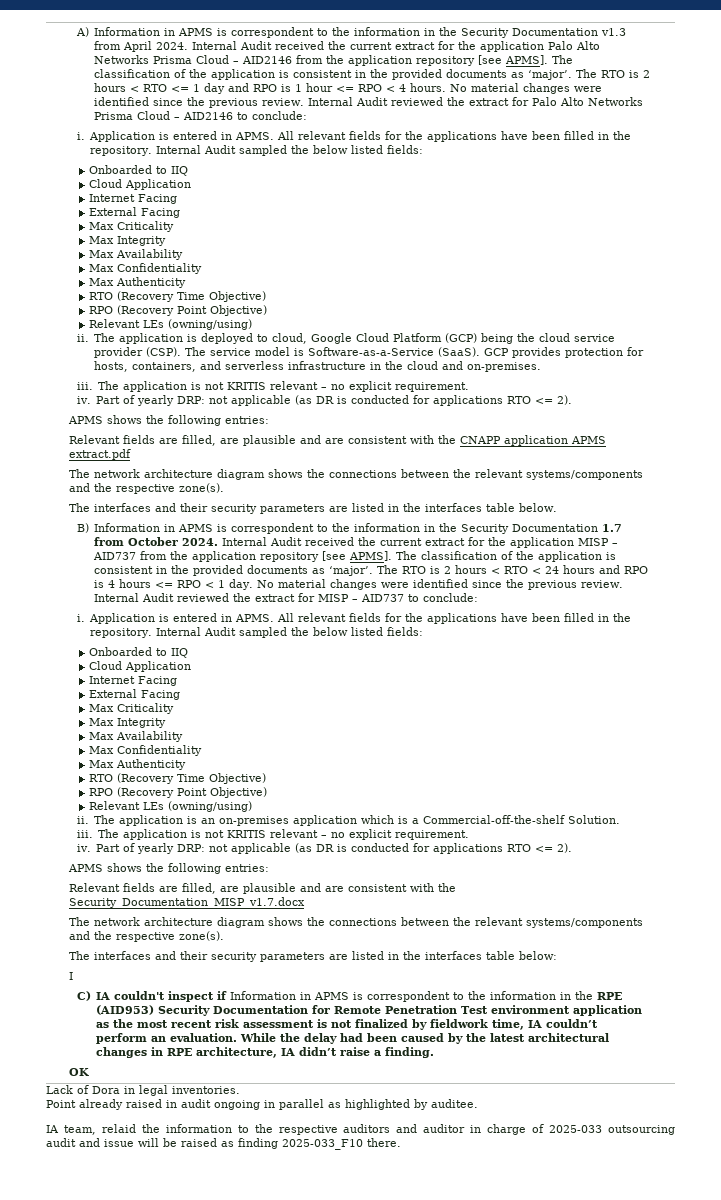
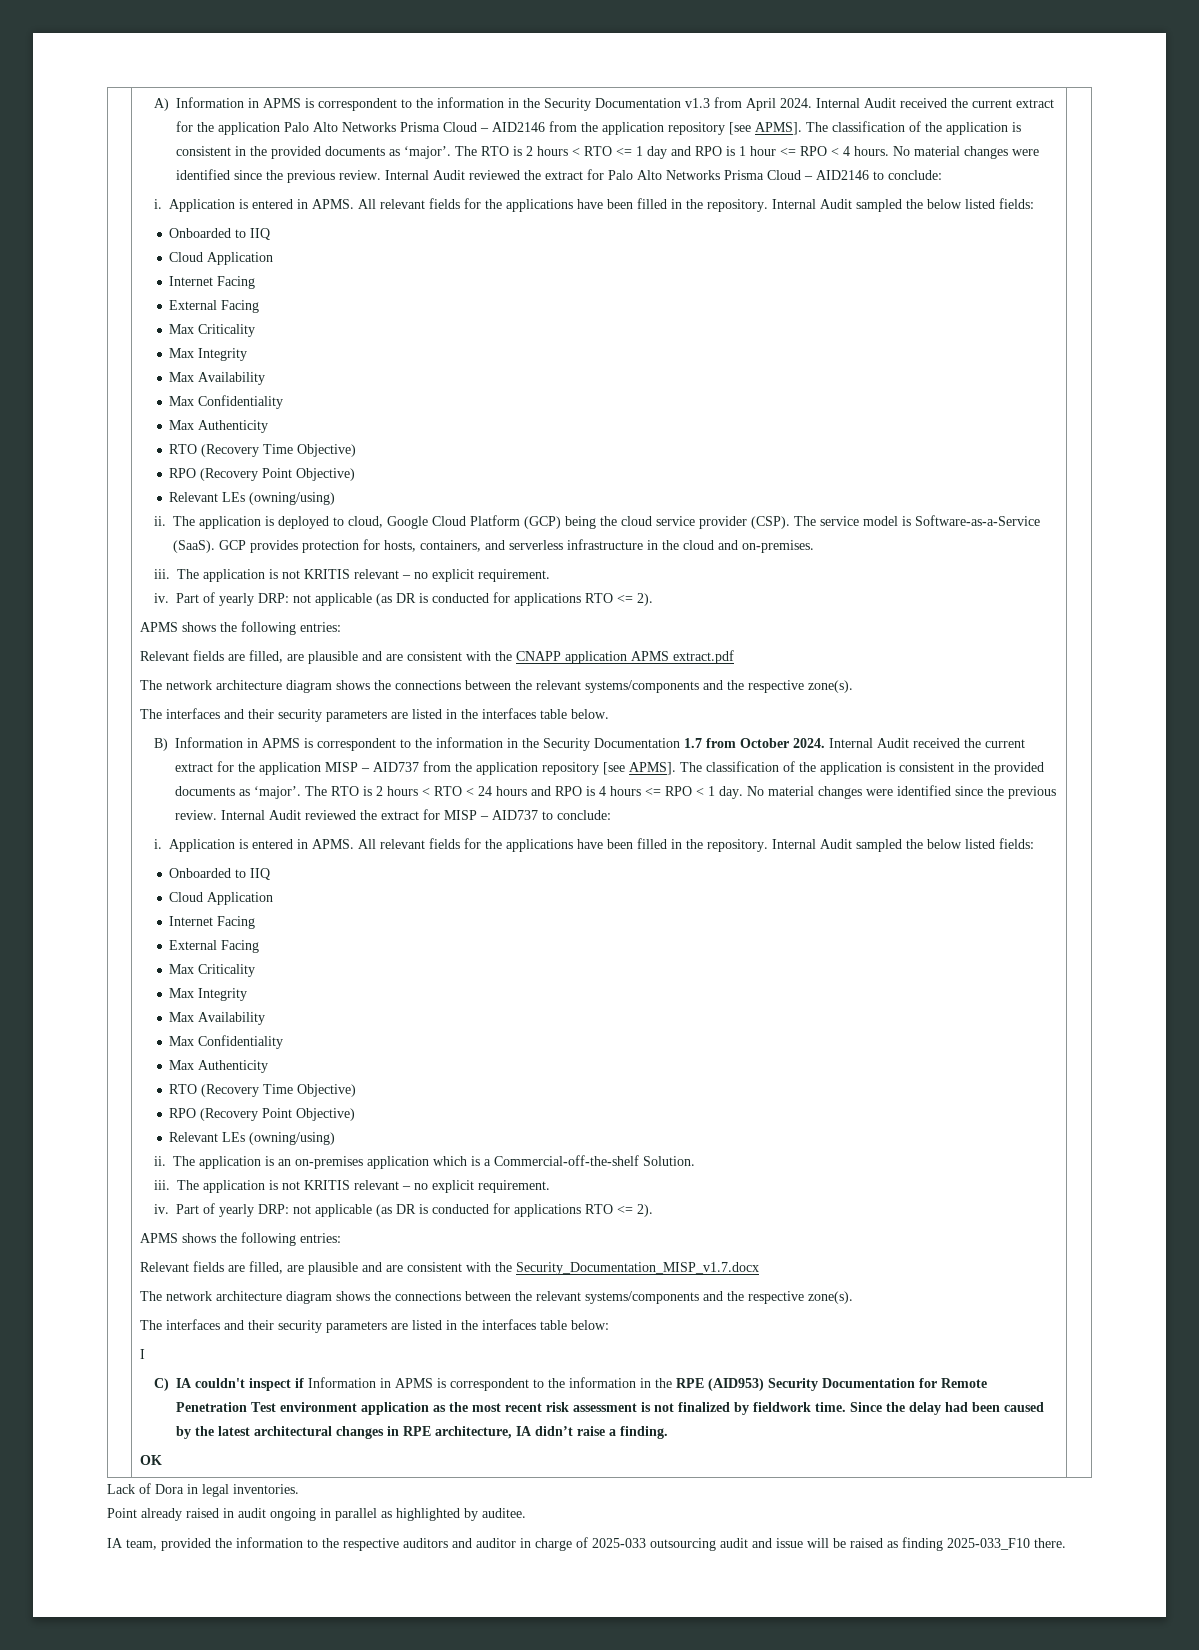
- C) IA couldn't inspect if Information in APMS is correspondent to the information in the RPE (AID953) Security Documentation for Remote Penetration Test environment application as the most recent risk assessment is not finalized by fieldwork time, IA couldn’t perform an evaluation. While the delay had been caused by the latest architectural changes in RPE architecture, IA didn’t raise a finding.
+ C) IA couldn't inspect if Information in APMS is correspondent to the information in the RPE (AID953) Security Documentation for Remote Penetration Test environment application as the most recent risk assessment is not finalized by fieldwork time. Since the delay had been caused by the latest architectural changes in RPE architecture, IA didn’t raise a finding.
- IA team, relaid the information to the respective auditors and auditor in charge of 2025-033 outsourcing audit and issue will be raised as finding 2025-033_F10 there.
+ IA team, provided the information to the respective auditors and auditor in charge of 2025-033 outsourcing audit and issue will be raised as finding 2025-033_F10 there.

